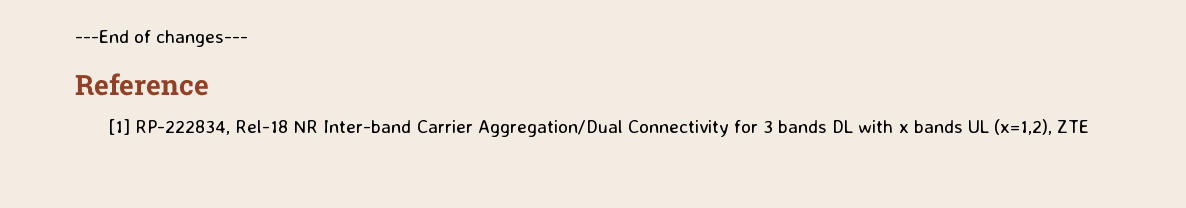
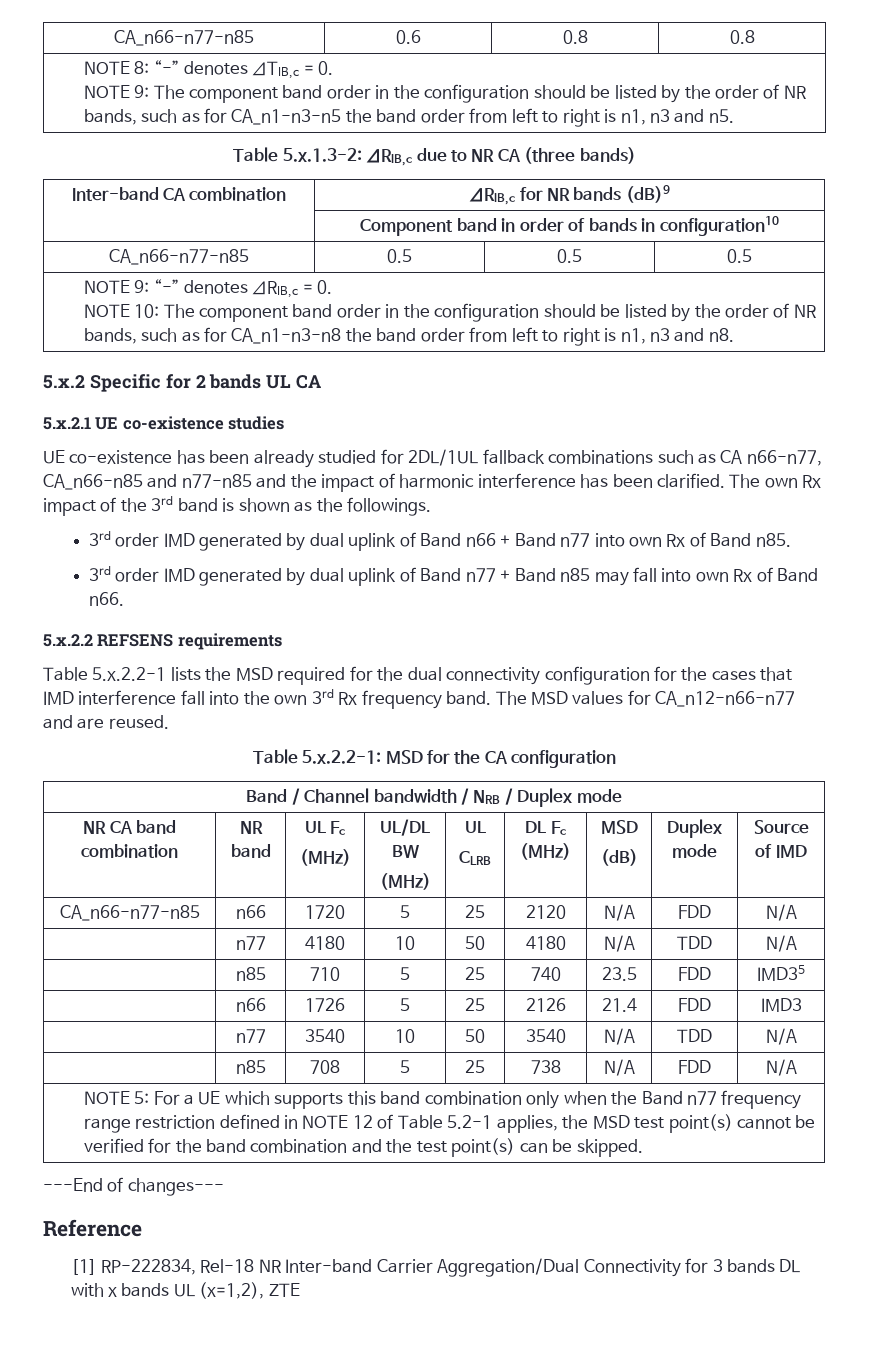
+ CA_n66-n77-n85 | 0.6 | 0.8 | 0.8
+ NOTE 8: “-” denotes ΔTIB,c = 0.
+ NOTE 9: The component band order in the configuration should be listed by the order of NR bands, such as for CA_n1-n3-n5 the band order from left to right is n1, n3 and n5.
+ Table 5.x.1.3-2: ΔRIB,c due to NR CA (three bands)
+ Inter-band CA combination | ΔRIB,c for NR bands (dB)9
+ | Component band in order of bands in configuration10
+ CA_n66-n77-n85 | 0.5 | 0.5 | 0.5
+ NOTE 9: “-” denotes ΔRIB,c = 0.
+ NOTE 10: The component band order in the configuration should be listed by the order of NR bands, such as for CA_n1-n3-n8 the band order from left to right is n1, n3 and n8.
+ 5.x.2 Specific for 2 bands UL CA
+ 5.x.2.1 UE co-existence studies
+ UE co-existence has been already studied for 2DL/1UL fallback combinations such as CA n66-n77, CA_n66-n85 and n77-n85 and the impact of harmonic interference has been clarified. The own Rx impact of the 3rd band is shown as the followings.
+ 3rd order IMD generated by dual uplink of Band n66 + Band n77 into own Rx of Band n85.
+ 3rd order IMD generated by dual uplink of Band n77 + Band n85 may fall into own Rx of Band n66.
+ 5.x.2.2 REFSENS requirements
+ Table 5.x.2.2-1 lists the MSD required for the dual connectivity configuration for the cases that IMD interference fall into the own 3rd Rx frequency band. The MSD values for CA_n12-n66-n77 and are reused.
+ Table 5.x.2.2-1: MSD for the CA configuration
+ Band / Channel bandwidth / NRB / Duplex mode
+ NR CA band combination | NR band | UL Fc
+ (MHz) | UL/DL BW
+ (MHz) | UL
+ CLRB | DL Fc (MHz) | MSD
+ (dB) | Duplex mode | Source of IMD
+ CA_n66-n77-n85 | n66 | 1720 | 5 | 25 | 2120 | N/A | FDD | N/A
+ | n77 | 4180 | 10 | 50 | 4180 | N/A | TDD | N/A
+ | n85 | 710 | 5 | 25 | 740 | 23.5 | FDD | IMD35
+ | n66 | 1726 | 5 | 25 | 2126 | 21.4 | FDD | IMD3
+ | n77 | 3540 | 10 | 50 | 3540 | N/A | TDD | N/A
+ | n85 | 708 | 5 | 25 | 738 | N/A | FDD | N/A
+ NOTE 5: For a UE which supports this band combination only when the Band n77 frequency range restriction defined in NOTE 12 of Table 5.2-1 applies, the MSD test point(s) cannot be verified for the band combination and the test point(s) can be skipped.

